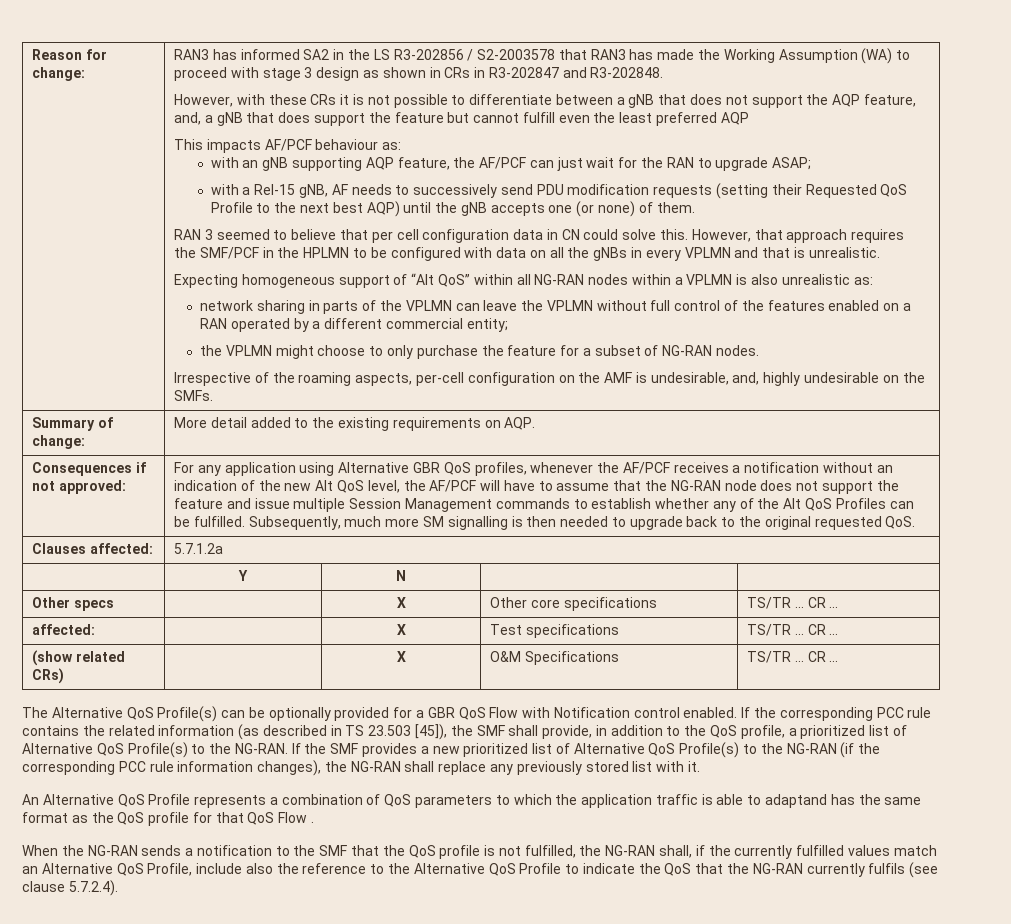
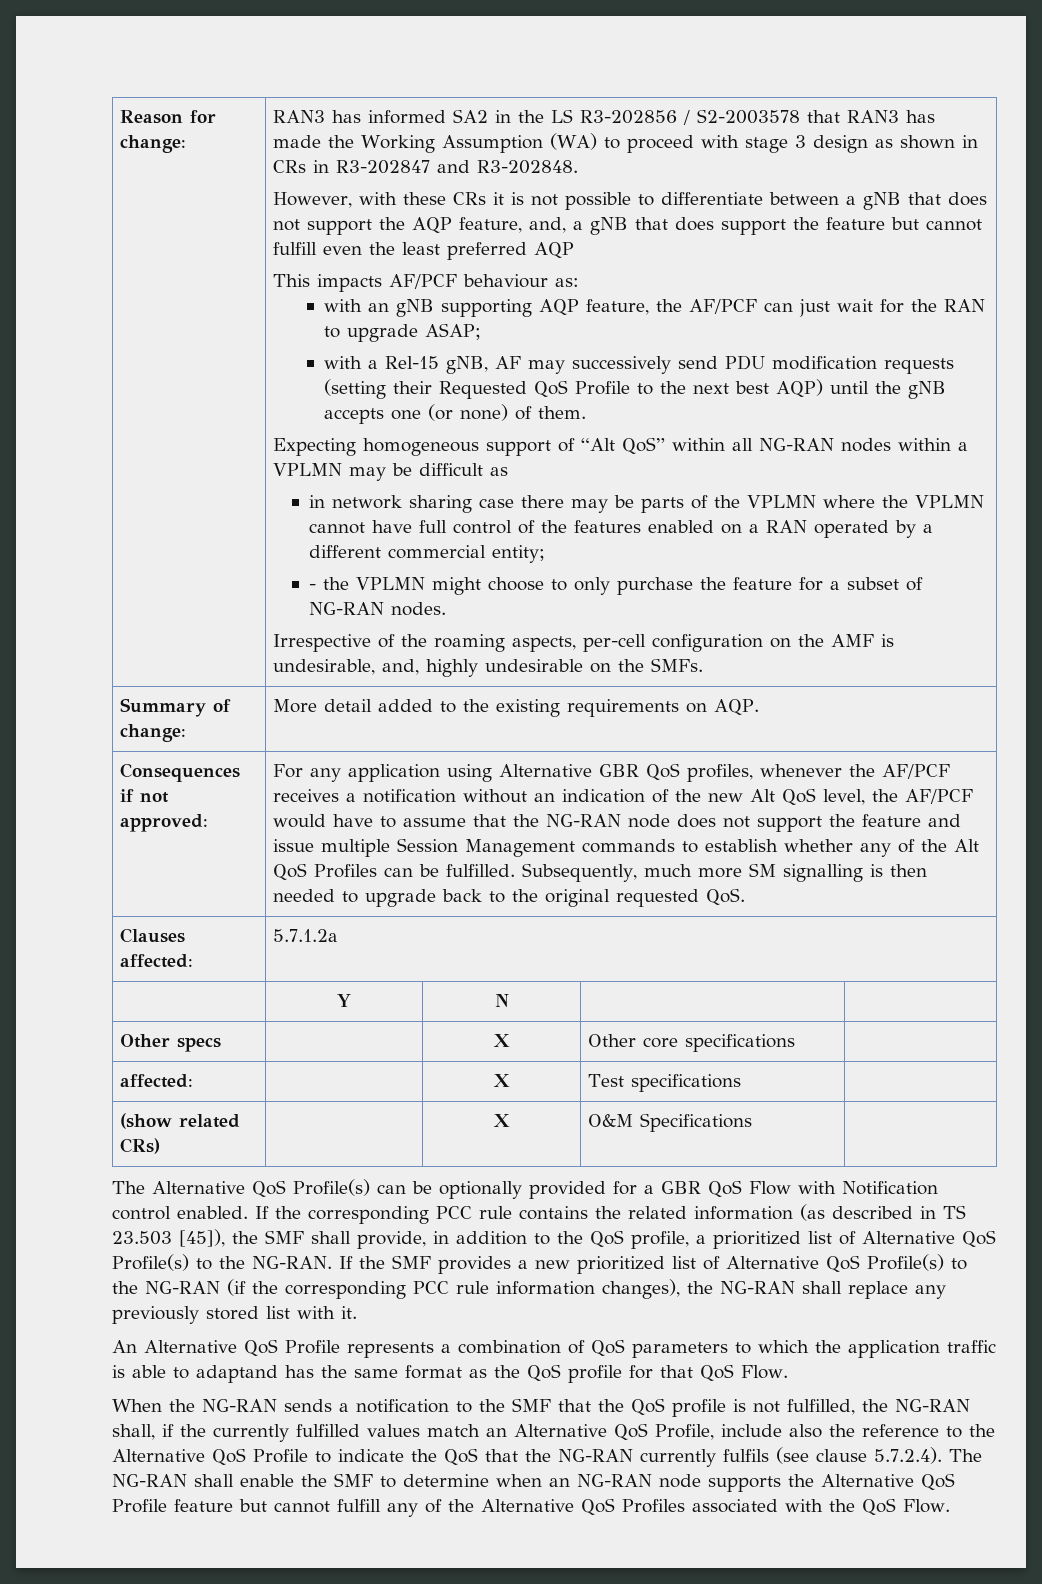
- with a Rel-15 gNB, AF needs to successively send PDU modification requests (setting their Requested QoS Profile to the next best AQP) until the gNB accepts one (or none) of them.
+ with a Rel-15 gNB, AF may successively send PDU modification requests (setting their Requested QoS Profile to the next best AQP) until the gNB accepts one (or none) of them.
- RAN 3 seemed to believe that per cell configuration data in CN could solve this. However, that approach requires the SMF/PCF in the HPLMN to be configured with data on all the gNBs in every VPLMN and that is unrealistic.
- Expecting homogeneous support of “Alt QoS” within all NG-RAN nodes within a VPLMN is also unrealistic as:
- network sharing in parts of the VPLMN can leave the VPLMN without full control of the features enabled on a RAN operated by a different commercial entity;
+ Expecting homogeneous support of “Alt QoS” within all NG-RAN nodes within a VPLMN may be difficult as
+ in network sharing case there may be parts of the VPLMN where the VPLMN cannot have full control of the features enabled on a RAN operated by a different commercial entity;
- the VPLMN might choose to only purchase the feature for a subset of NG-RAN nodes.
+ - the VPLMN might choose to only purchase the feature for a subset of NG-RAN nodes.
- For any application using Alternative GBR QoS profiles, whenever the AF/PCF receives a notification without an indication of the new Alt QoS level, the AF/PCF will have to assume that the NG-RAN node does not support the feature and issue multiple Session Management commands to establish whether any of the Alt QoS Profiles can be fulfilled.
+ For any application using Alternative GBR QoS profiles, whenever the AF/PCF receives a notification without an indication of the new Alt QoS level, the AF/PCF would have to assume that the NG-RAN node does not support the feature and issue multiple Session Management commands to establish whether any of the Alt QoS Profiles can be fulfilled.
- Other specs | | X | Other core specifications | TS/TR ... CR ...
+ Other specs | | X | Other core specifications |
- affected: | | X | Test specifications | TS/TR ... CR ...
+ affected: | | X | Test specifications |
- (show related CRs) | | X | O&M Specifications | TS/TR ... CR ...
+ (show related CRs) | | X | O&M Specifications |
- An Alternative QoS Profile represents a combination of QoS parameters to which the application traffic is able to adaptand has the same format as the QoS profile for that QoS Flow .
+ An Alternative QoS Profile represents a combination of QoS parameters to which the application traffic is able to adaptand has the same format as the QoS profile for that QoS Flow.
- When the NG-RAN sends a notification to the SMF that the QoS profile is not fulfilled, the NG-RAN shall, if the currently fulfilled values match an Alternative QoS Profile, include also the reference to the Alternative QoS Profile to indicate the QoS that the NG-RAN currently fulfils (see clause 5.7.2.4).
+ When the NG-RAN sends a notification to the SMF that the QoS profile is not fulfilled, the NG-RAN shall, if the currently fulfilled values match an Alternative QoS Profile, include also the reference to the Alternative QoS Profile to indicate the QoS that the NG-RAN currently fulfils (see clause 5.7.2.4). The NG-RAN shall enable the SMF to determine when an NG-RAN node supports the Alternative QoS Profile feature but cannot fulfill any of the Alternative QoS Profiles associated with the QoS Flow.

